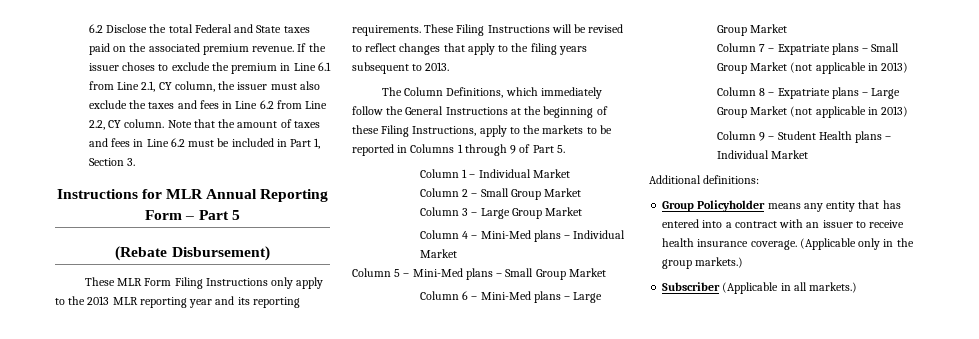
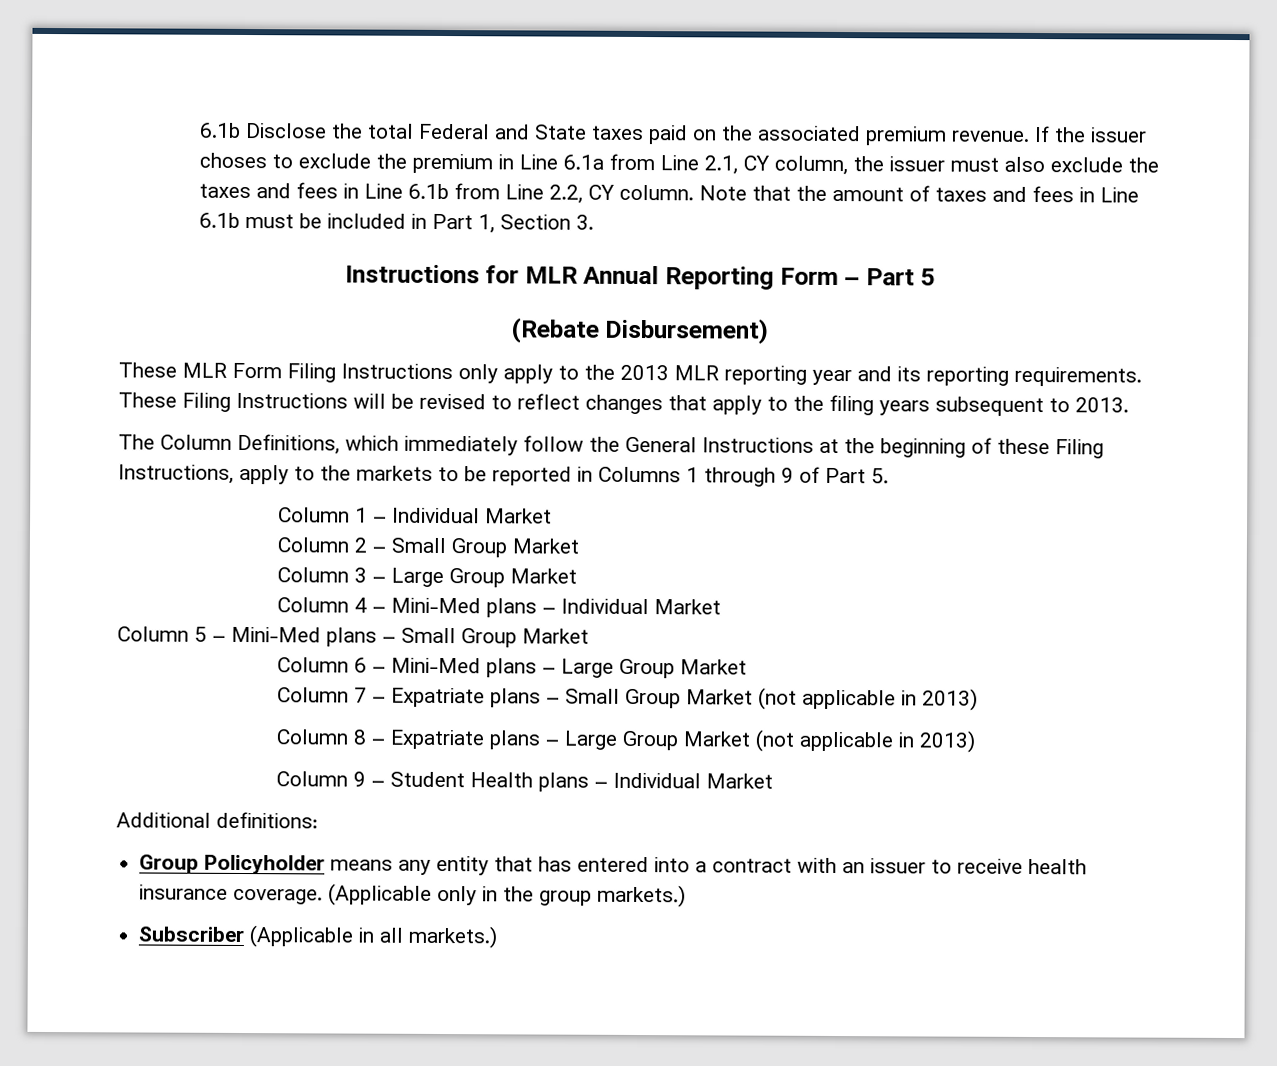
- 6.2 Disclose the total Federal and State taxes paid on the associated premium revenue.
+ 6.1b Disclose the total Federal and State taxes paid on the associated premium revenue.
- If the issuer choses to exclude the premium in Line 6.1 from Line 2.1, CY column, the issuer must also exclude the taxes and fees in Line 6.2 from Line 2.2, CY column.
+ If the issuer choses to exclude the premium in Line 6.1a from Line 2.1, CY column, the issuer must also exclude the taxes and fees in Line 6.1b from Line 2.2, CY column.
- Note that the amount of taxes and fees in Line 6.2 must be included in Part 1, Section 3.
+ Note that the amount of taxes and fees in Line 6.1b must be included in Part 1, Section 3.

